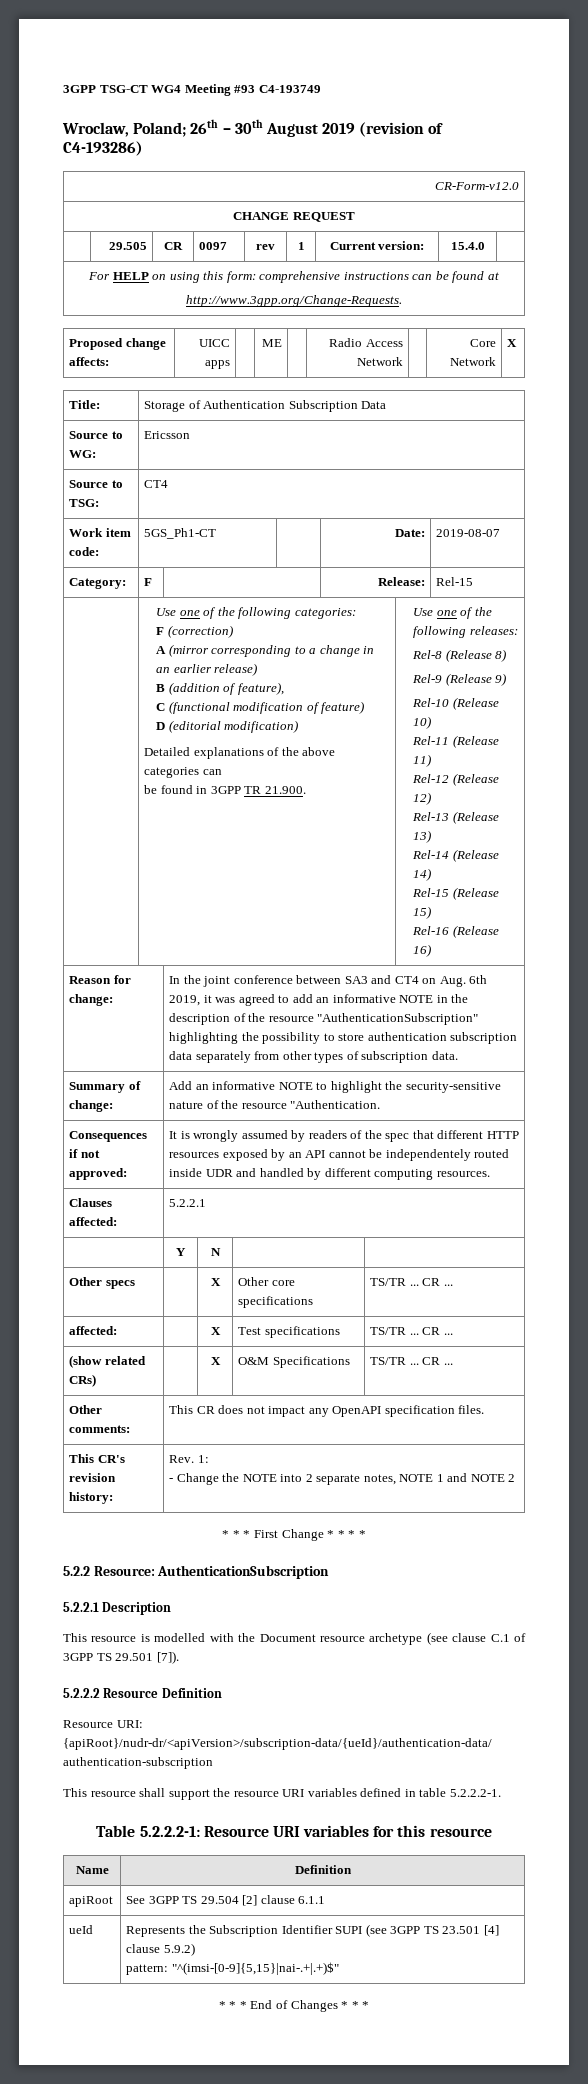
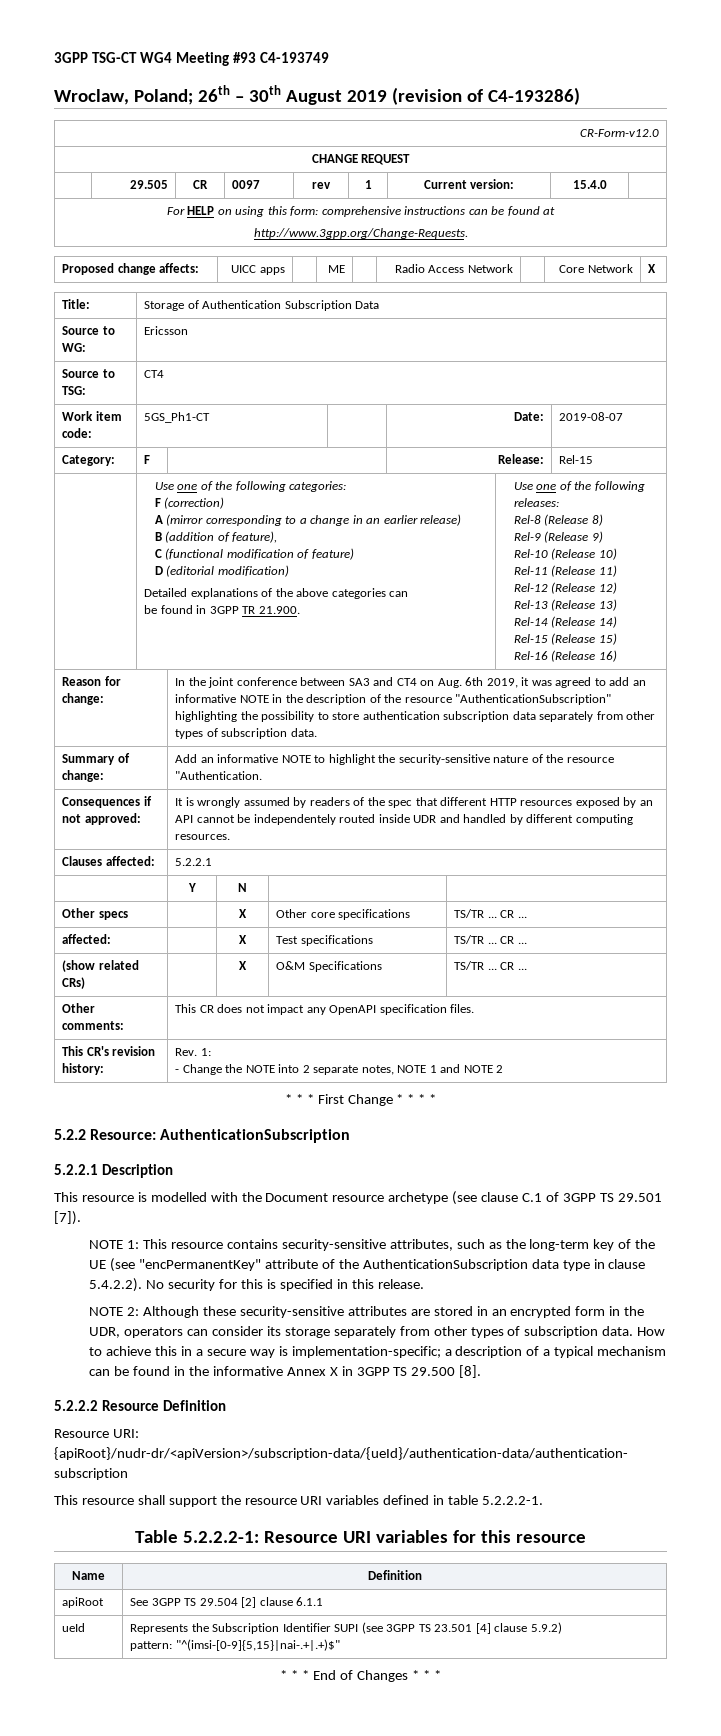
+ NOTE 1: This resource contains security-sensitive attributes, such as the long-term key of the UE (see "encPermanentKey" attribute of the AuthenticationSubscription data type in clause 5.4.2.2). No security for this is specified in this release.
+ NOTE 2: Although these security-sensitive attributes are stored in an encrypted form in the UDR, operators can consider its storage separately from other types of subscription data. How to achieve this in a secure way is implementation-specific; a description of a typical mechanism can be found in the informative Annex X in 3GPP TS 29.500 [8].

